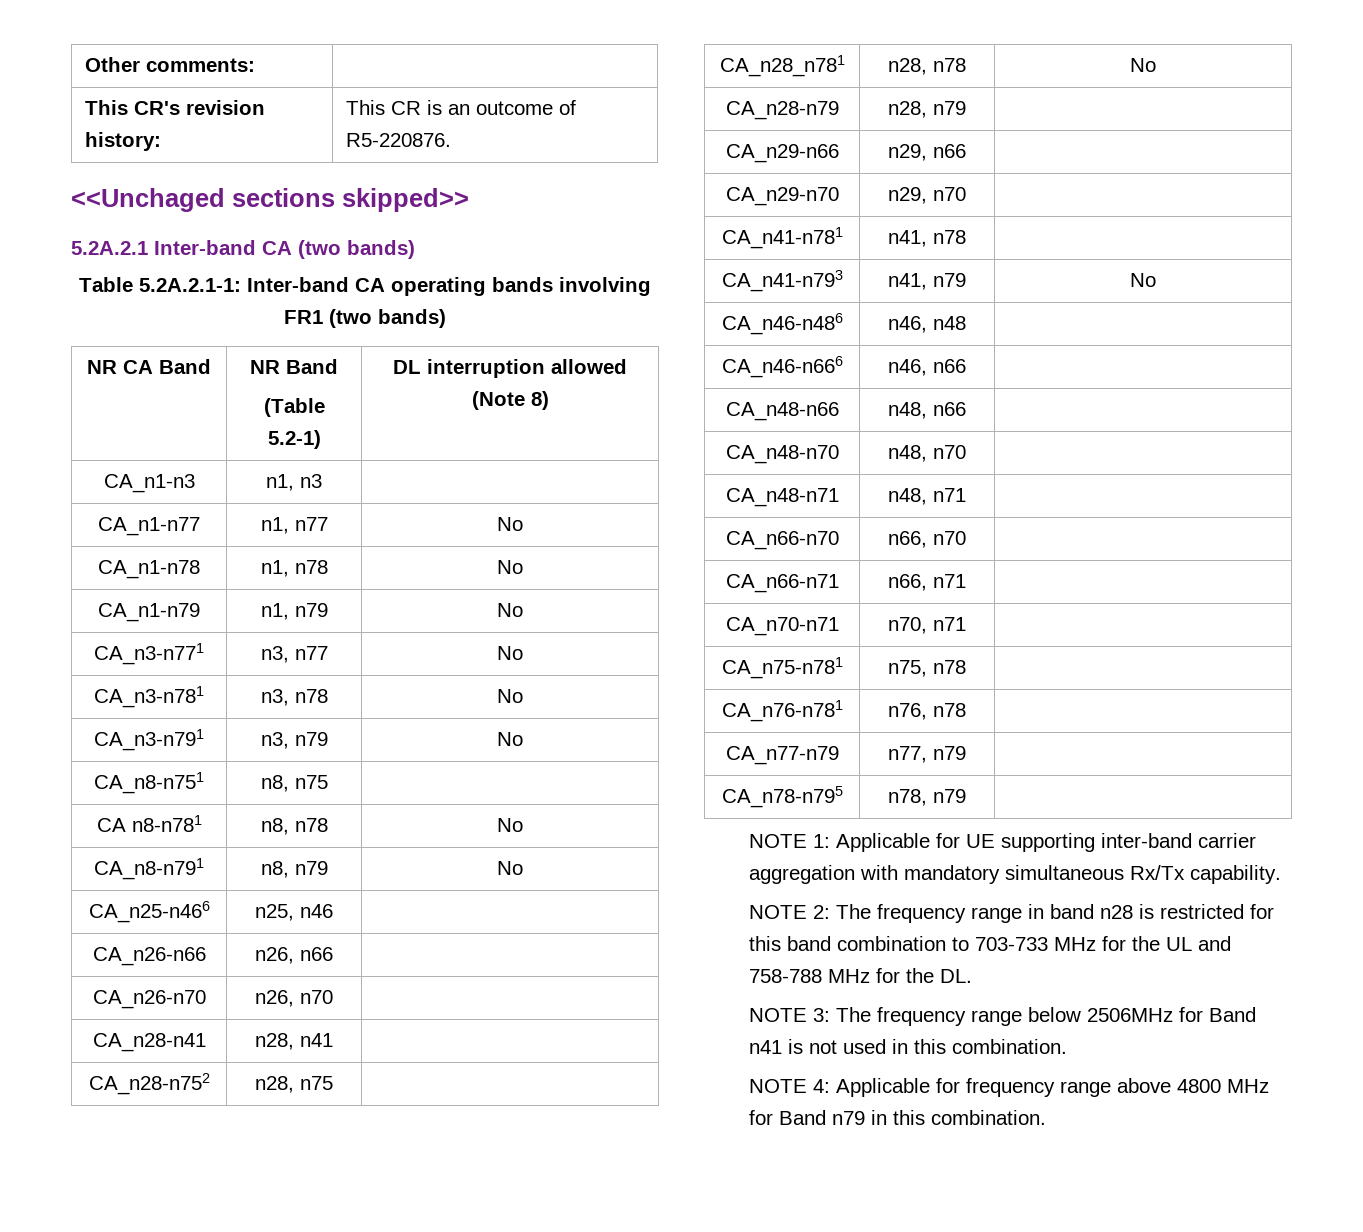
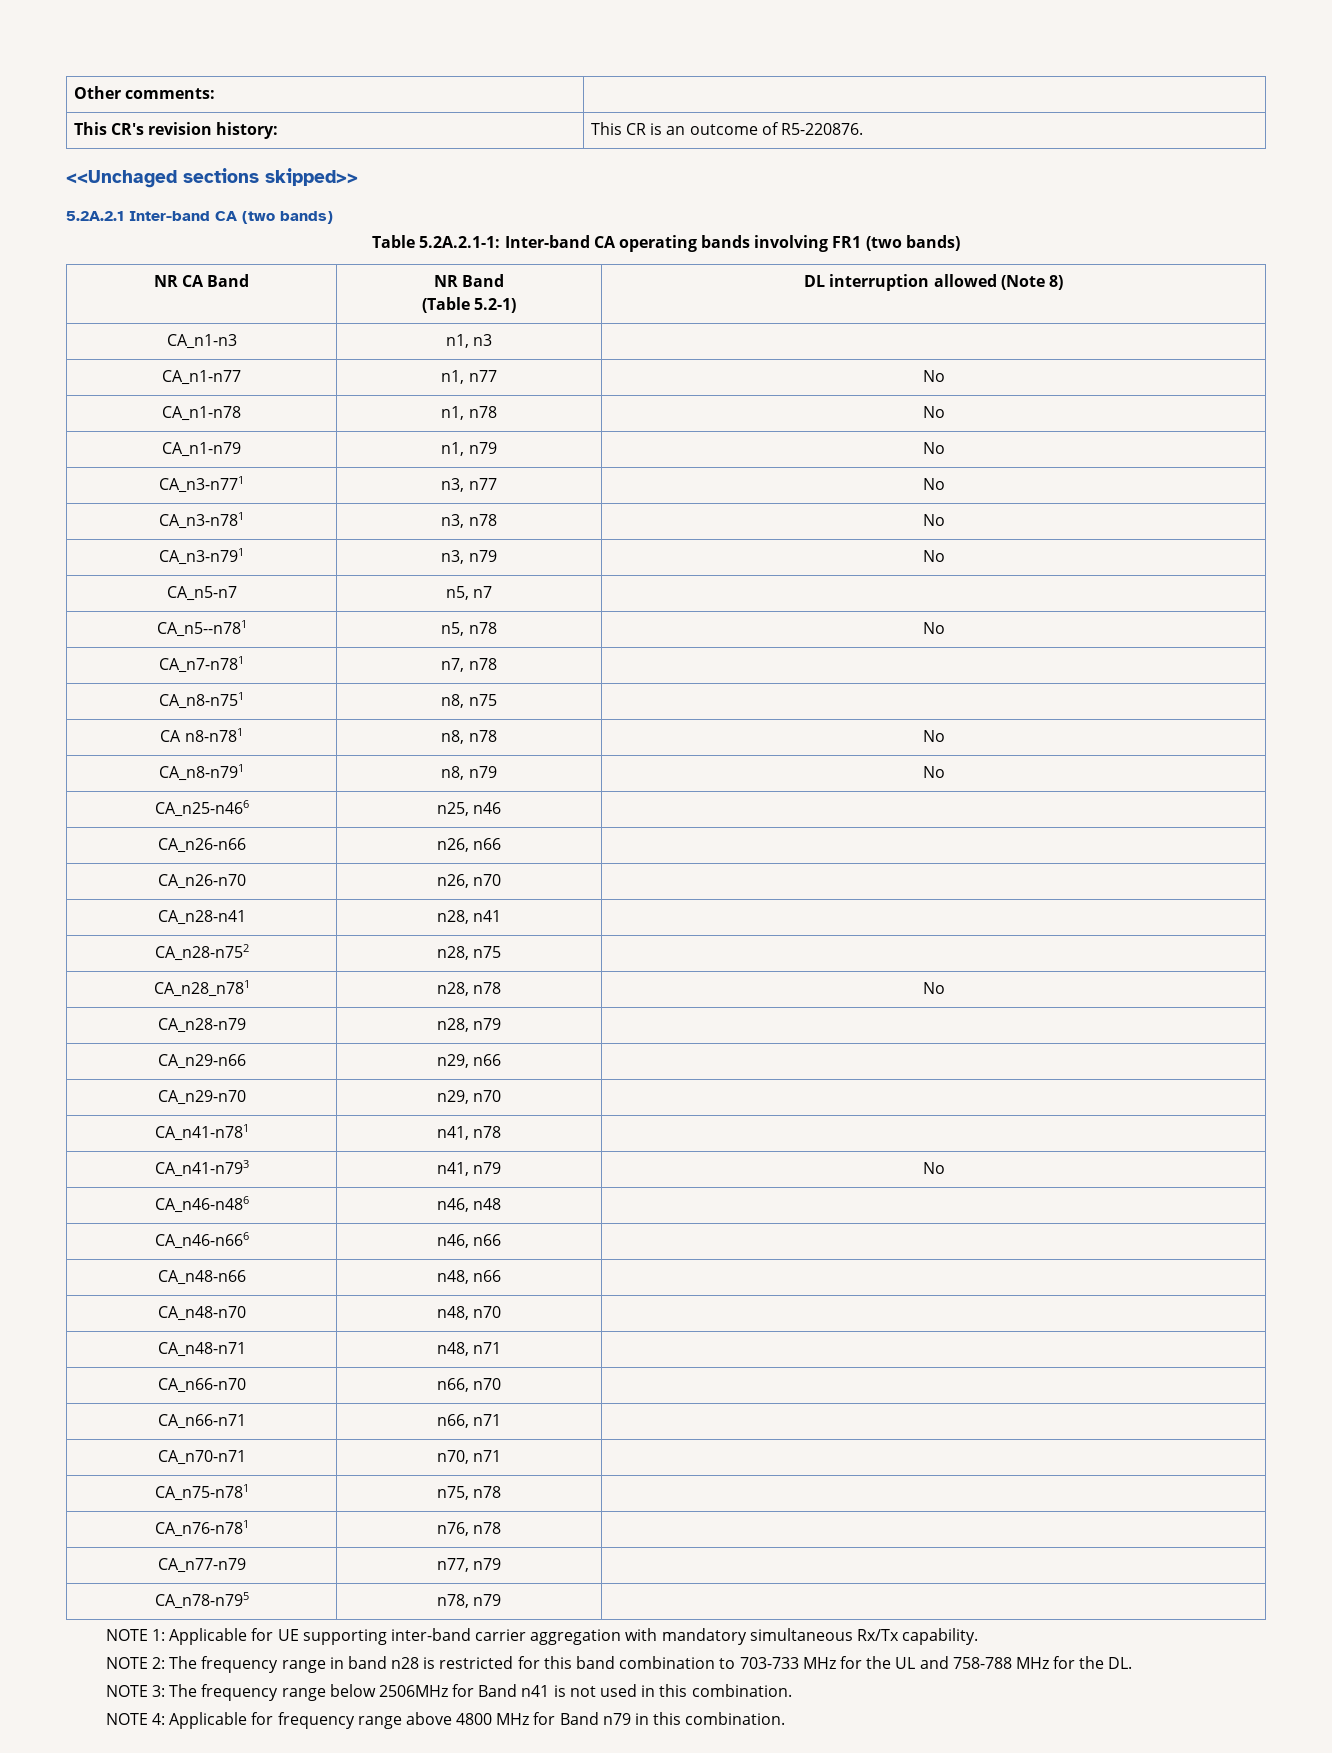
+ CA_n5-n7 | n5, n7 |
+ CA_n5--n781 | n5, n78 | No
+ CA_n7-n781 | n7, n78 |

